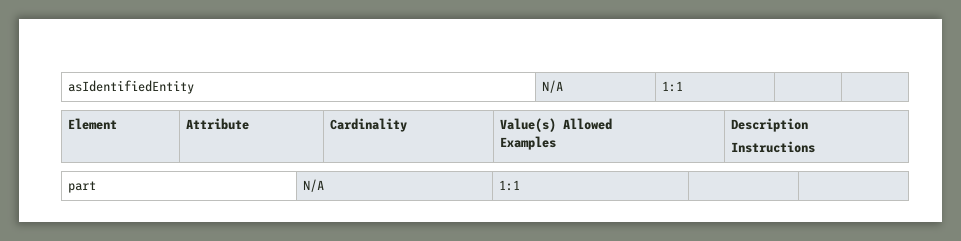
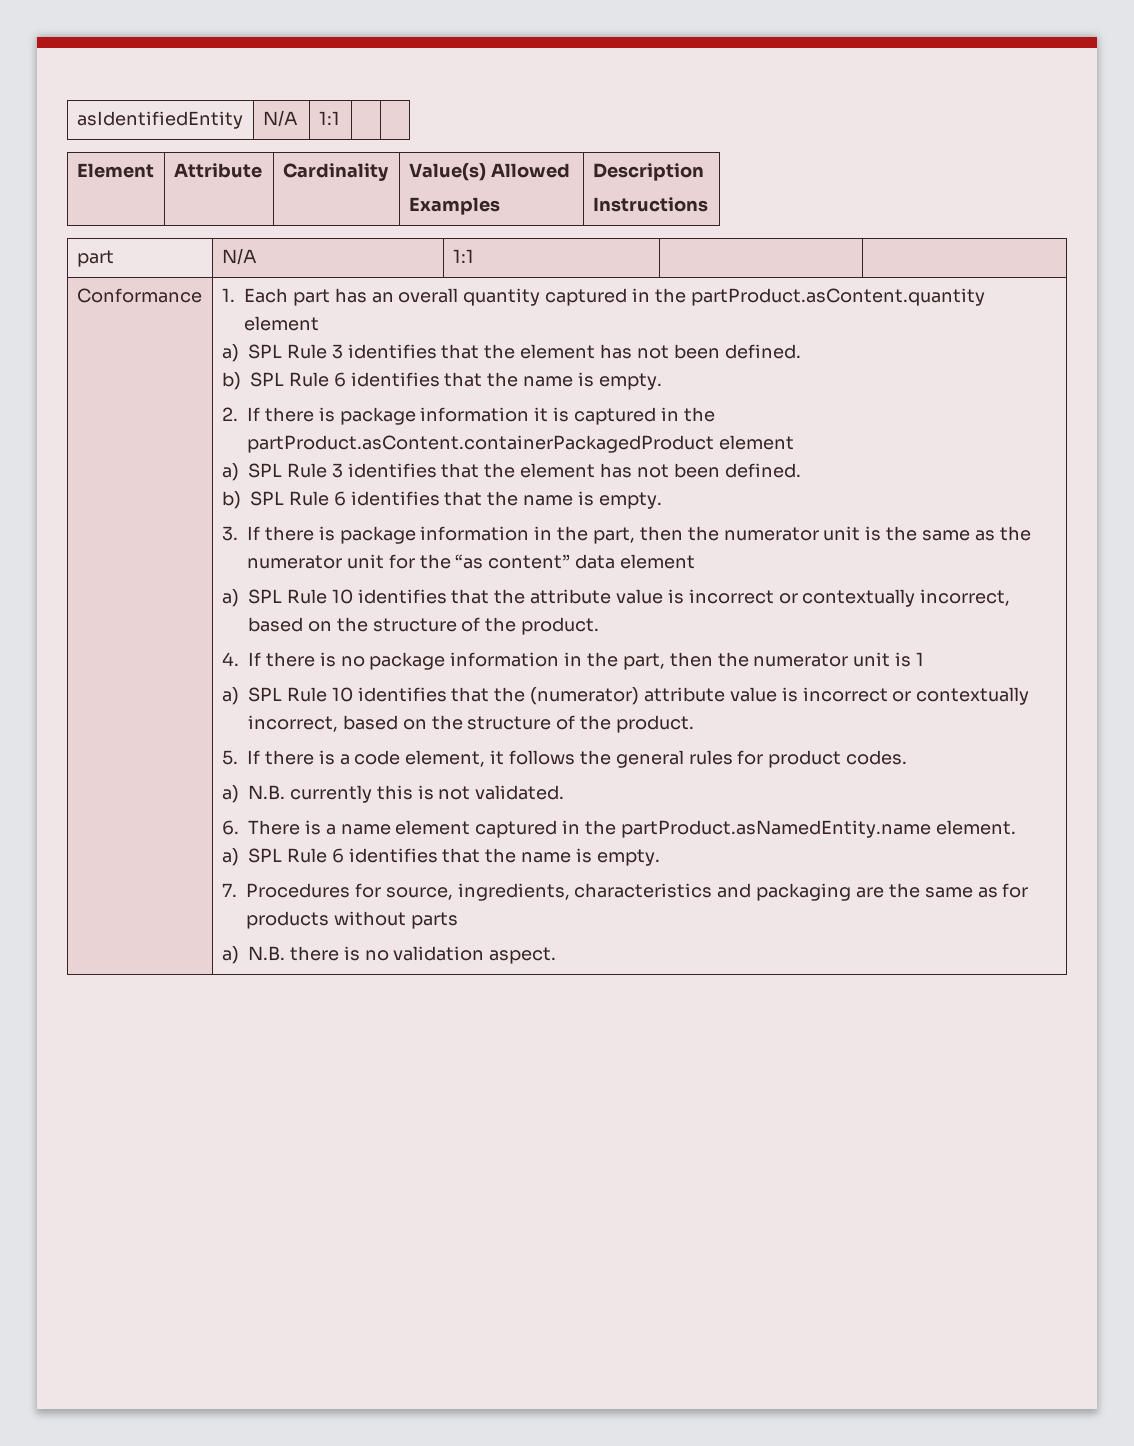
+ Conformance | 1. Each part has an overall quantity captured in the partProduct.asContent.quantity element
+ a) SPL Rule 3 identifies that the element has not been defined.
+ b) SPL Rule 6 identifies that the name is empty.
+ 2. If there is package information it is captured in the partProduct.asContent.containerPackagedProduct element
+ a) SPL Rule 3 identifies that the element has not been defined.
+ b) SPL Rule 6 identifies that the name is empty.
+ 3. If there is package information in the part, then the numerator unit is the same as the numerator unit for the “as content” data element
+ a) SPL Rule 10 identifies that the attribute value is incorrect or contextually incorrect, based on the structure of the product.
+ 4. If there is no package information in the part, then the numerator unit is 1
+ a) SPL Rule 10 identifies that the (numerator) attribute value is incorrect or contextually incorrect, based on the structure of the product.
+ 5. If there is a code element, it follows the general rules for product codes.
+ a) N.B. currently this is not validated.
+ 6. There is a name element captured in the partProduct.asNamedEntity.name element.
+ a) SPL Rule 6 identifies that the name is empty.
+ 7. Procedures for source, ingredients, characteristics and packaging are the same as for products without parts
+ a) N.B. there is no validation aspect.

